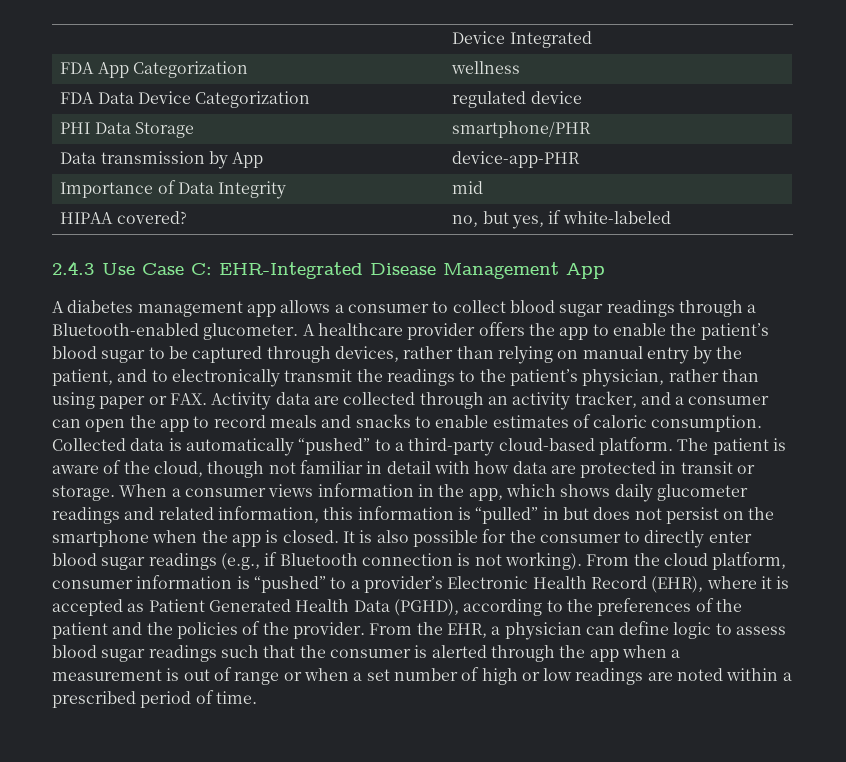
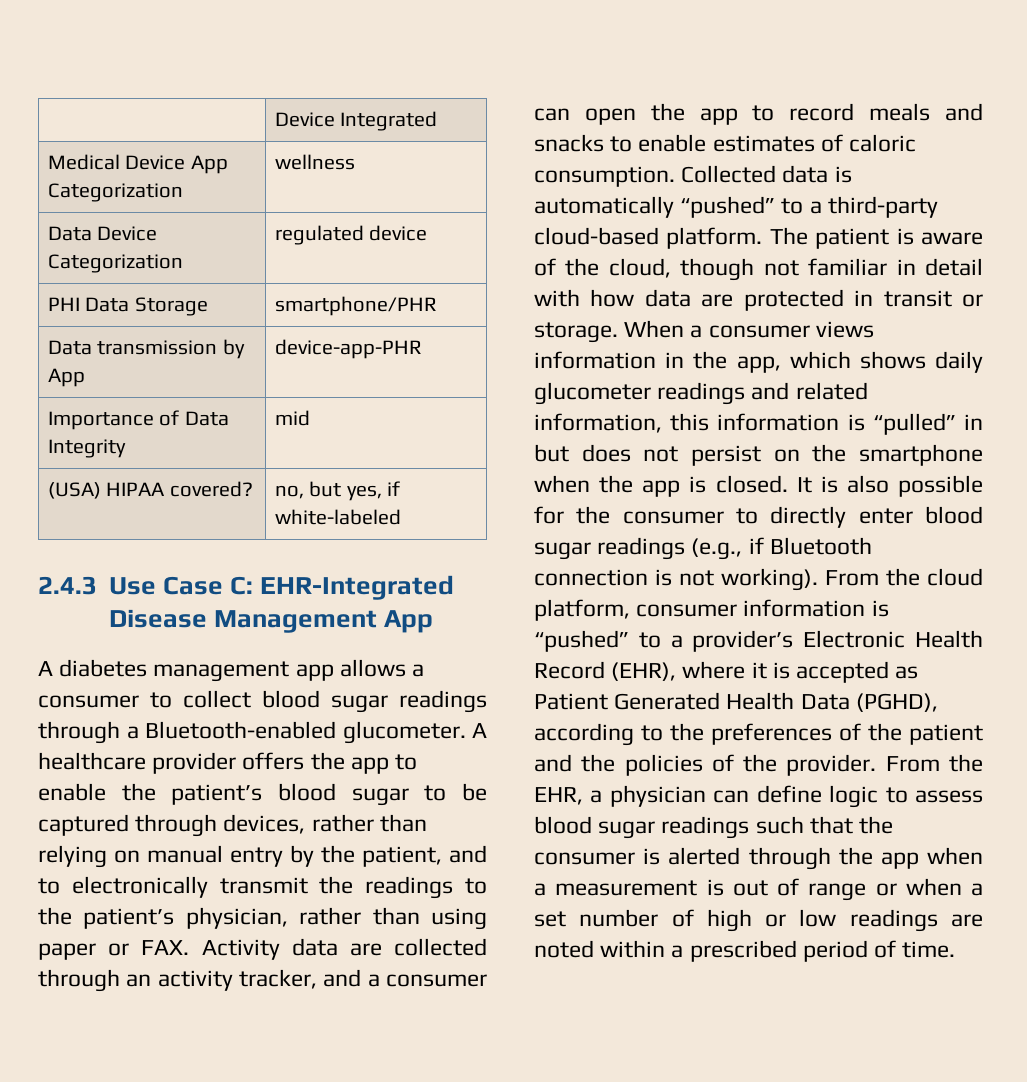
- FDA App Categorization | wellness
+ Medical Device App Categorization | wellness
- FDA Data Device Categorization | regulated device
+ Data Device Categorization | regulated device
- HIPAA covered? | no, but yes, if white-labeled
+ (USA) HIPAA covered? | no, but yes, if white-labeled

